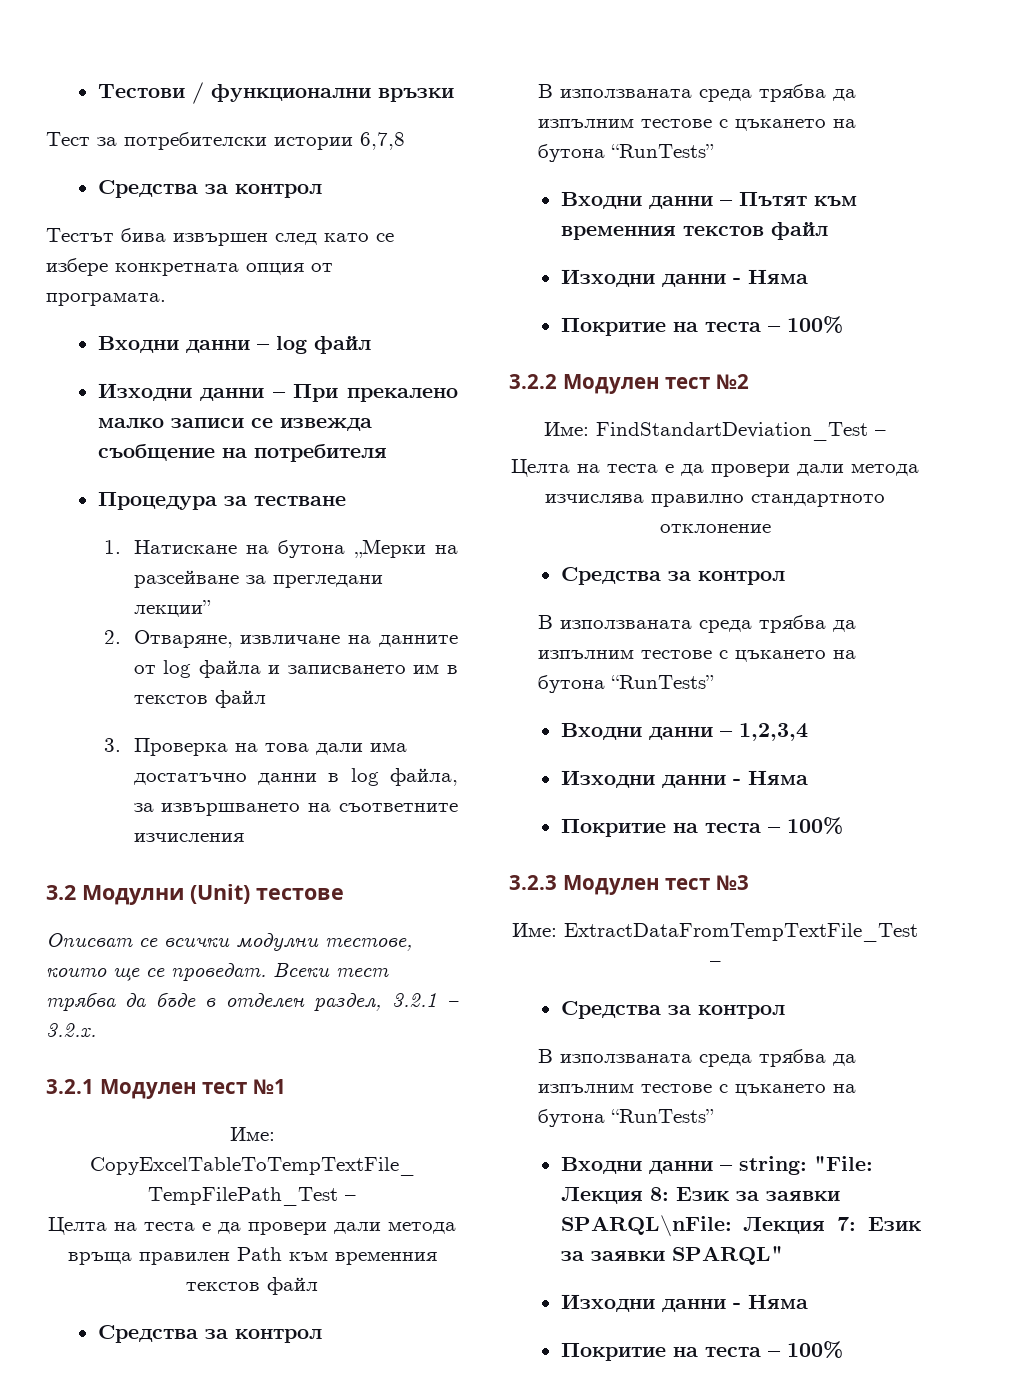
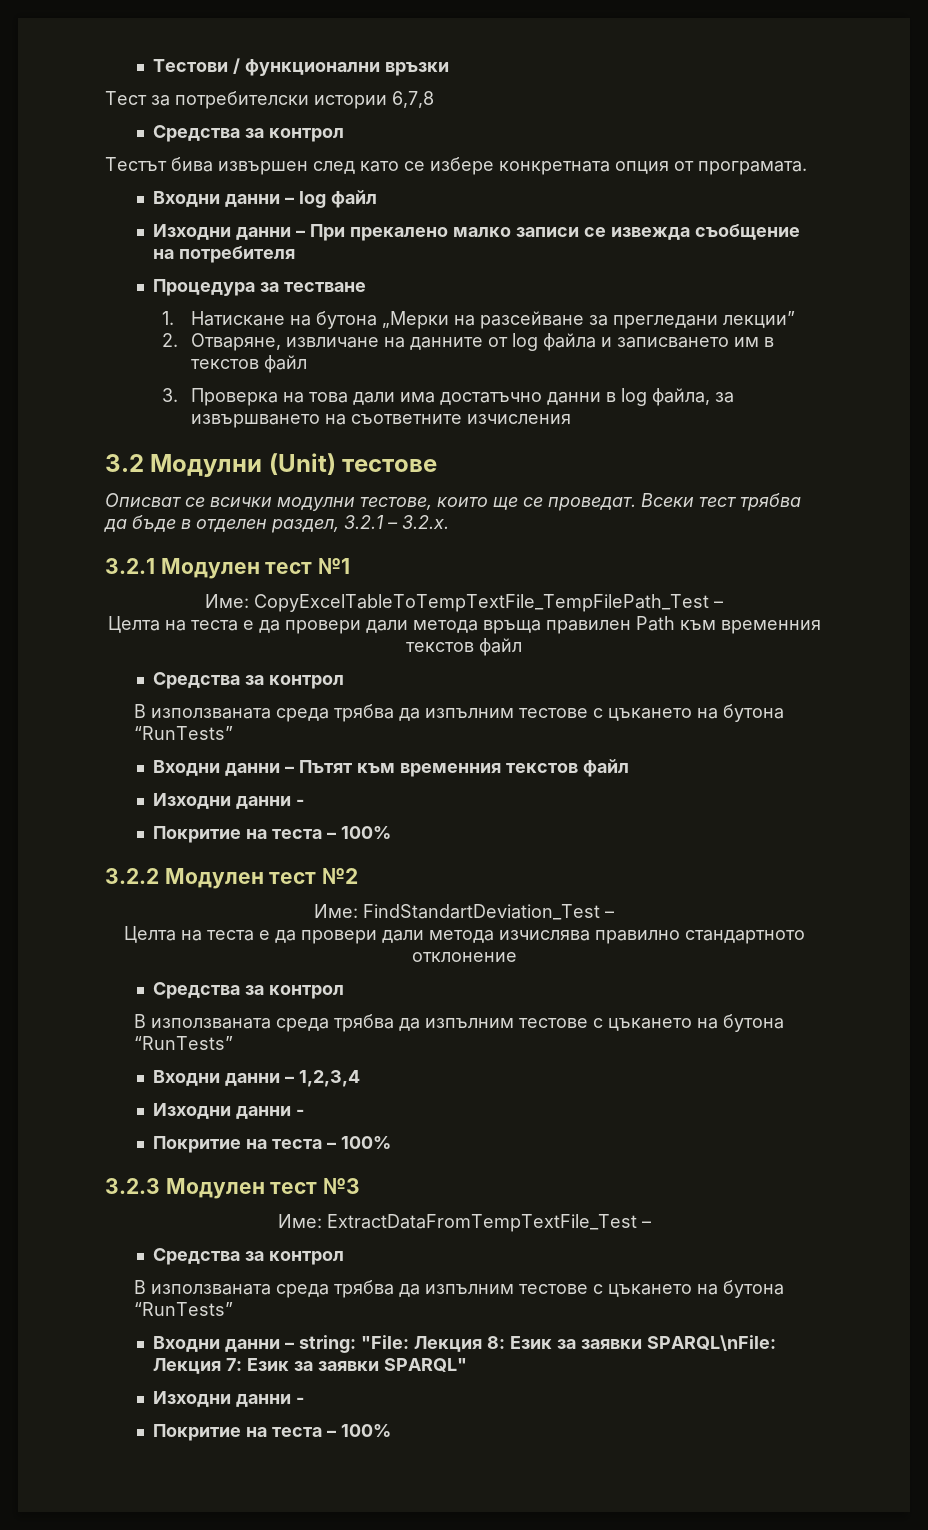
  Входни данни – Пътят към временния текстов файл
- Изходни данни - Няма
+ Изходни данни -
  Входни данни – 1,2,3,4
- Изходни данни - Няма
+ Изходни данни -
  Входни данни – string: "File: Лекция 8: Език за заявки SPARQL\nFile: Лекция 7: Език за заявки SPARQL"
- Изходни данни - Няма
+ Изходни данни -

